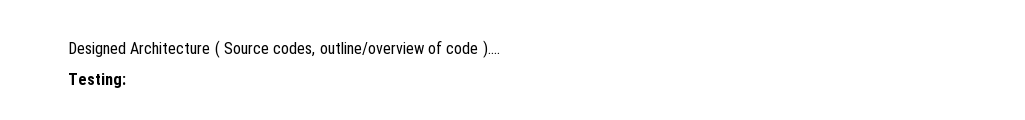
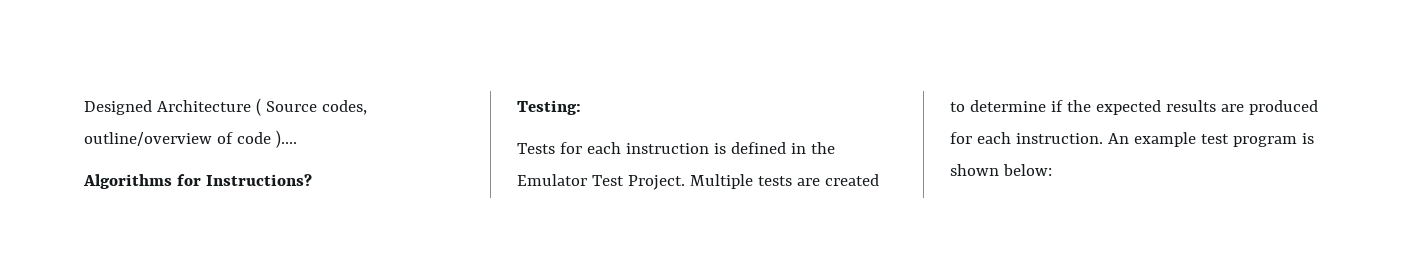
+ Algorithms for Instructions?
  Testing:
+ Tests for each instruction is defined in the Emulator Test Project. Multiple tests are created to determine if the expected results are produced for each instruction. An example test program is shown below:

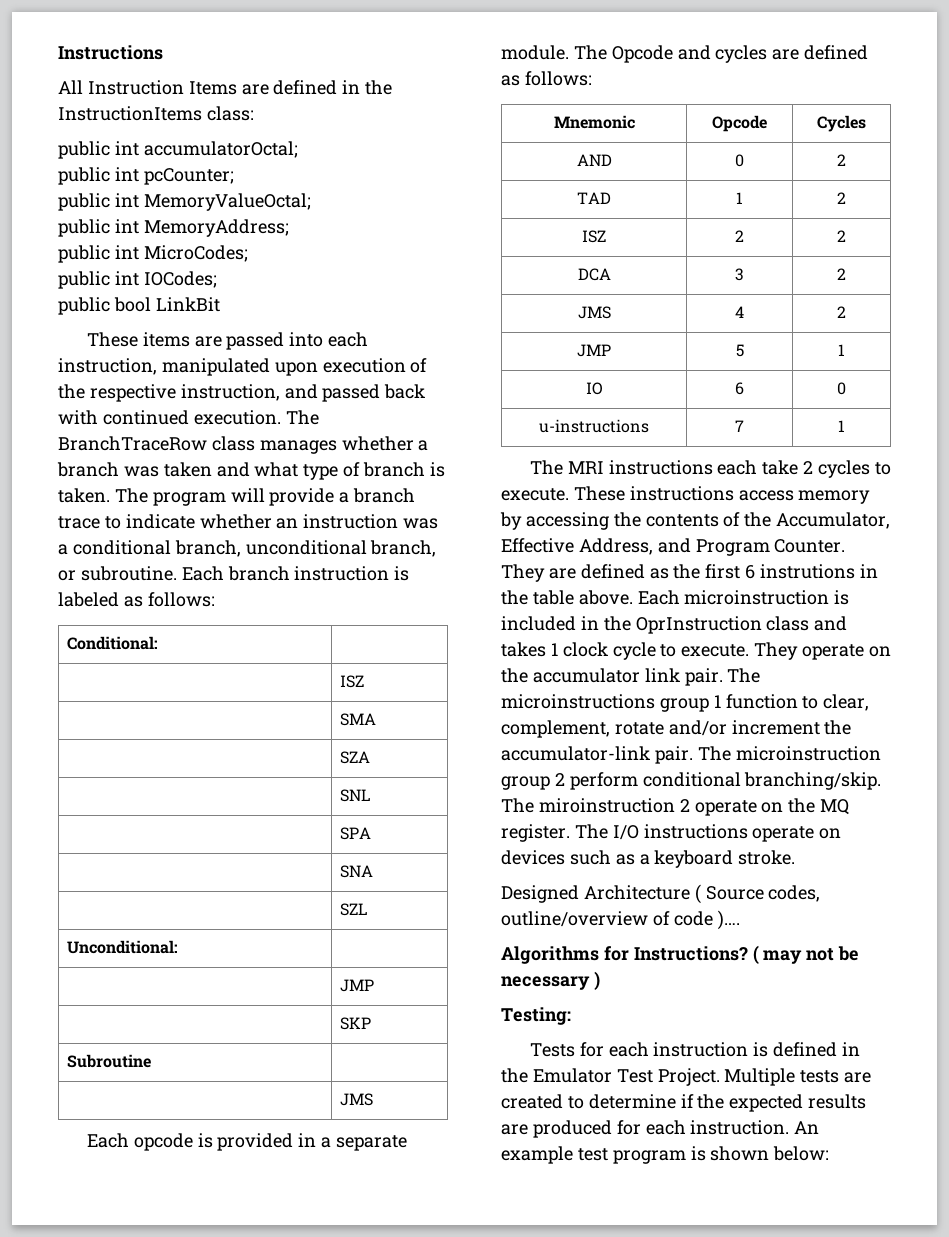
+ Instructions
+ All Instruction Items are defined in the InstructionItems class:
+ public int accumulatorOctal;
+ public int pcCounter;
+ public int MemoryValueOctal;
+ public int MemoryAddress;
+ public int MicroCodes;
+ public int IOCodes;
+ public bool LinkBit
+ These items are passed into each instruction, manipulated upon execution of the respective instruction, and passed back with continued execution. The BranchTraceRow class manages whether a branch was taken and what type of branch is taken. The program will provide a branch trace to indicate whether an instruction was a conditional branch, unconditional branch, or subroutine. Each branch instruction is labeled as follows:
+ Conditional: |
+ | ISZ
+ | SMA
+ | SZA
+ | SNL
+ | SPA
+ | SNA
+ | SZL
+ Unconditional: |
+ | JMP
+ | SKP
+ Subroutine |
+ | JMS
+ Each opcode is provided in a separate module. The Opcode and cycles are defined as follows:
+ Mnemonic | Opcode | Cycles
+ AND | 0 | 2
+ TAD | 1 | 2
+ ISZ | 2 | 2
+ DCA | 3 | 2
+ JMS | 4 | 2
+ JMP | 5 | 1
+ IO | 6 | 0
+ u-instructions | 7 | 1
+ The MRI instructions each take 2 cycles to execute. These instructions access memory by accessing the contents of the Accumulator, Effective Address, and Program Counter. They are defined as the first 6 instrutions in the table above. Each microinstruction is included in the OprInstruction class and takes 1 clock cycle to execute. They operate on the accumulator link pair. The microinstructions group 1 function to clear, complement, rotate and/or increment the accumulator-link pair. The microinstruction group 2 perform conditional branching/skip. The miroinstruction 2 operate on the MQ register. The I/O instructions operate on devices such as a keyboard stroke.
+ ( may not be necessary )

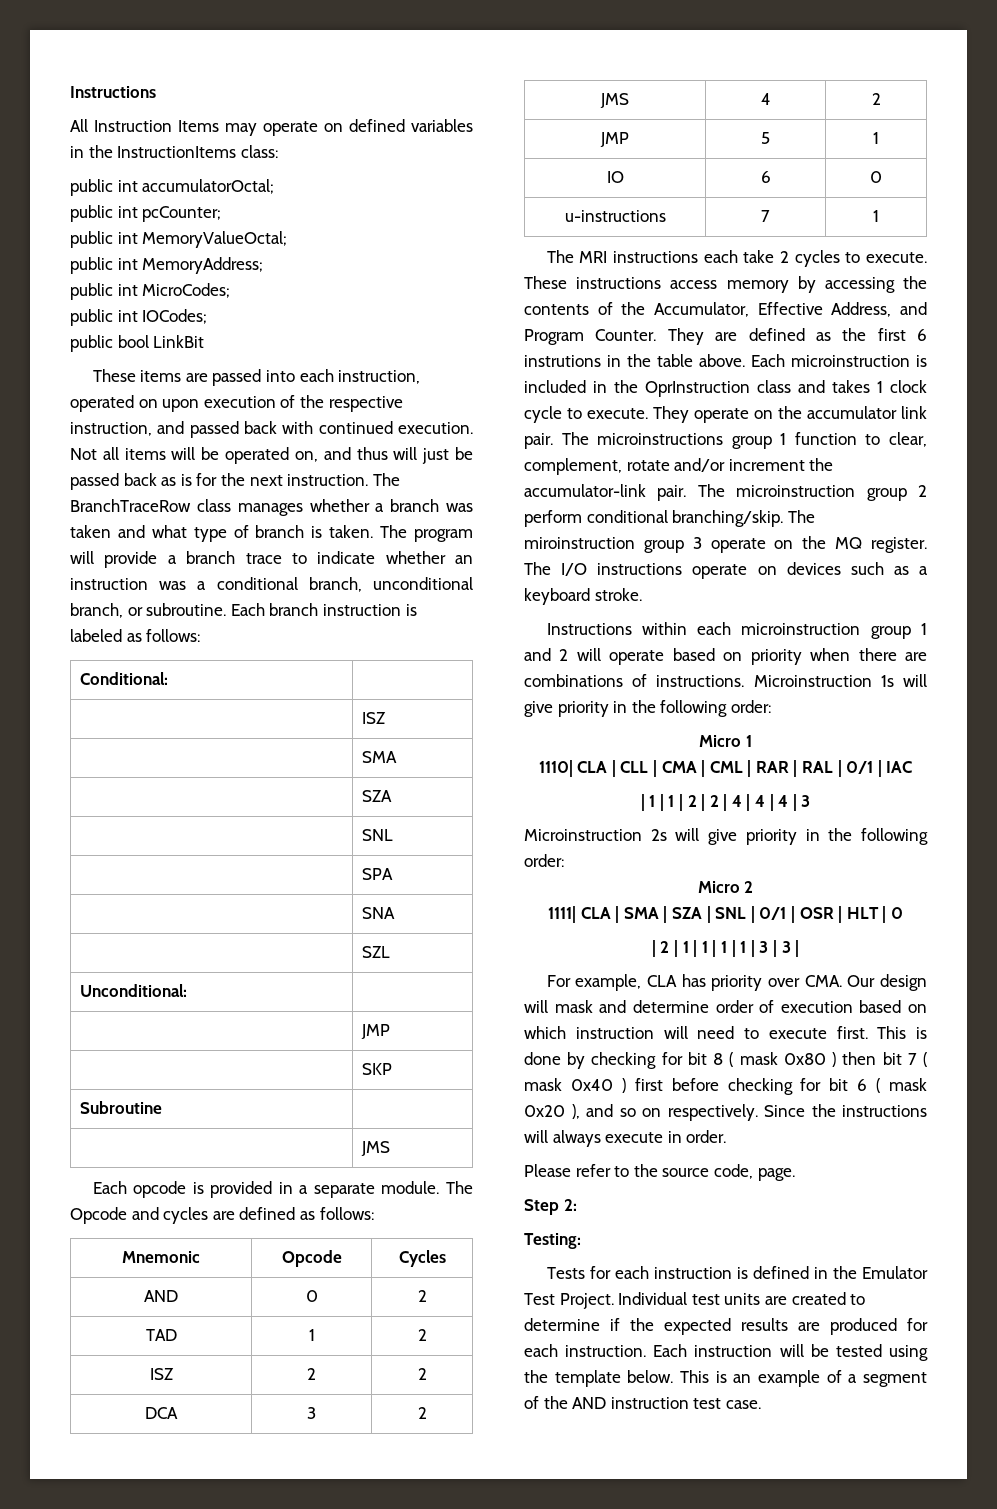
- All Instruction Items are defined in the InstructionItems class:
+ All Instruction Items may operate on defined variables in the InstructionItems class:
- These items are passed into each instruction, manipulated upon execution of the respective instruction, and passed back with continued execution.
+ These items are passed into each instruction, operated on upon execution of the respective instruction, and passed back with continued execution.
+ Not all items will be operated on, and thus will just be passed back as is for the next instruction.
- The miroinstruction 2 operate on the MQ register.
+ The miroinstruction group 3 operate on the MQ register.
- Designed Architecture ( Source codes, outline/overview of code )….
- Algorithms for Instructions? ( may not be necessary )
+ Instructions within each microinstruction group 1 and 2 will operate based on priority when there are combinations of instructions. Microinstruction 1s will give priority in the following order:
+ Micro 1
+ 1110| CLA | CLL | CMA | CML | RAR | RAL | 0/1 | IAC
+ | 1 | 1 | 2 | 2 | 4 | 4 | 4 | 3
+ Microinstruction 2s will give priority in the following order:
+ Micro 2
+ 1111| CLA | SMA | SZA | SNL | 0/1 | OSR | HLT | 0
+ | 2 | 1 | 1 | 1 | 1 | 3 | 3 |
+ For example, CLA has priority over CMA. Our design will mask and determine order of execution based on which instruction will need to execute first. This is done by checking for bit 8 ( mask 0x80 ) then bit 7 ( mask 0x40 ) first before checking for bit 6 ( mask 0x20 ), and so on respectively. Since the instructions will always execute in order.
+ Please refer to the source code, page.
+ Step 2:
- Multiple tests are created to determine if the expected results are produced for each instruction.
+ Individual test units are created to determine if the expected results are produced for each instruction.
- An example test program is shown below:
+ Each instruction will be tested using the template below. This is an example of a segment of the AND instruction test case.

